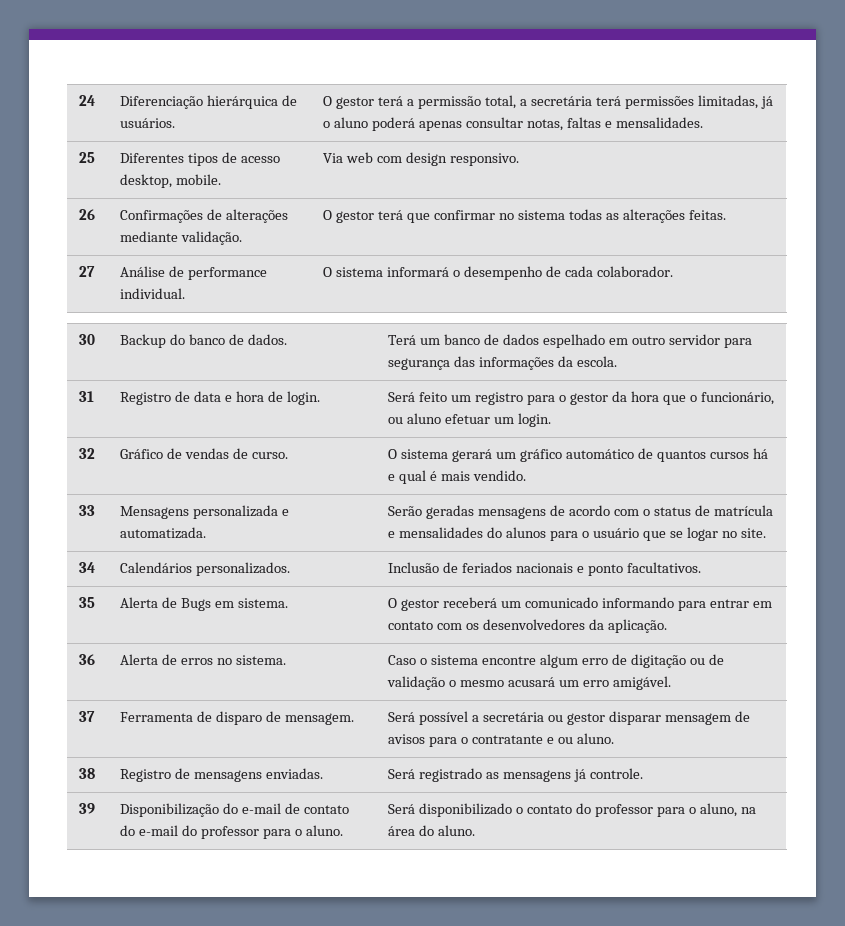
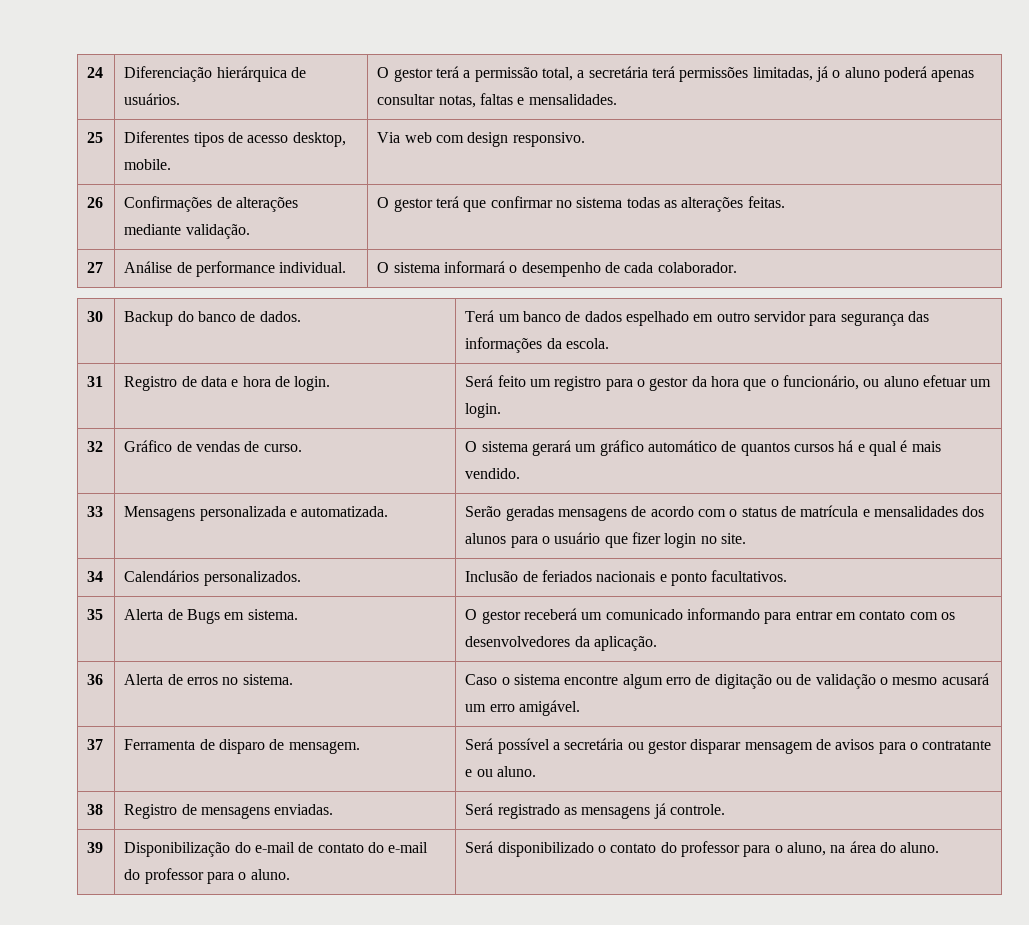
- 33 | Mensagens personalizada e automatizada. | Serão geradas mensagens de acordo com o status de matrícula e mensalidades do alunos para o usuário que se logar no site.
+ 33 | Mensagens personalizada e automatizada. | Serão geradas mensagens de acordo com o status de matrícula e mensalidades dos alunos para o usuário que fizer login no site.

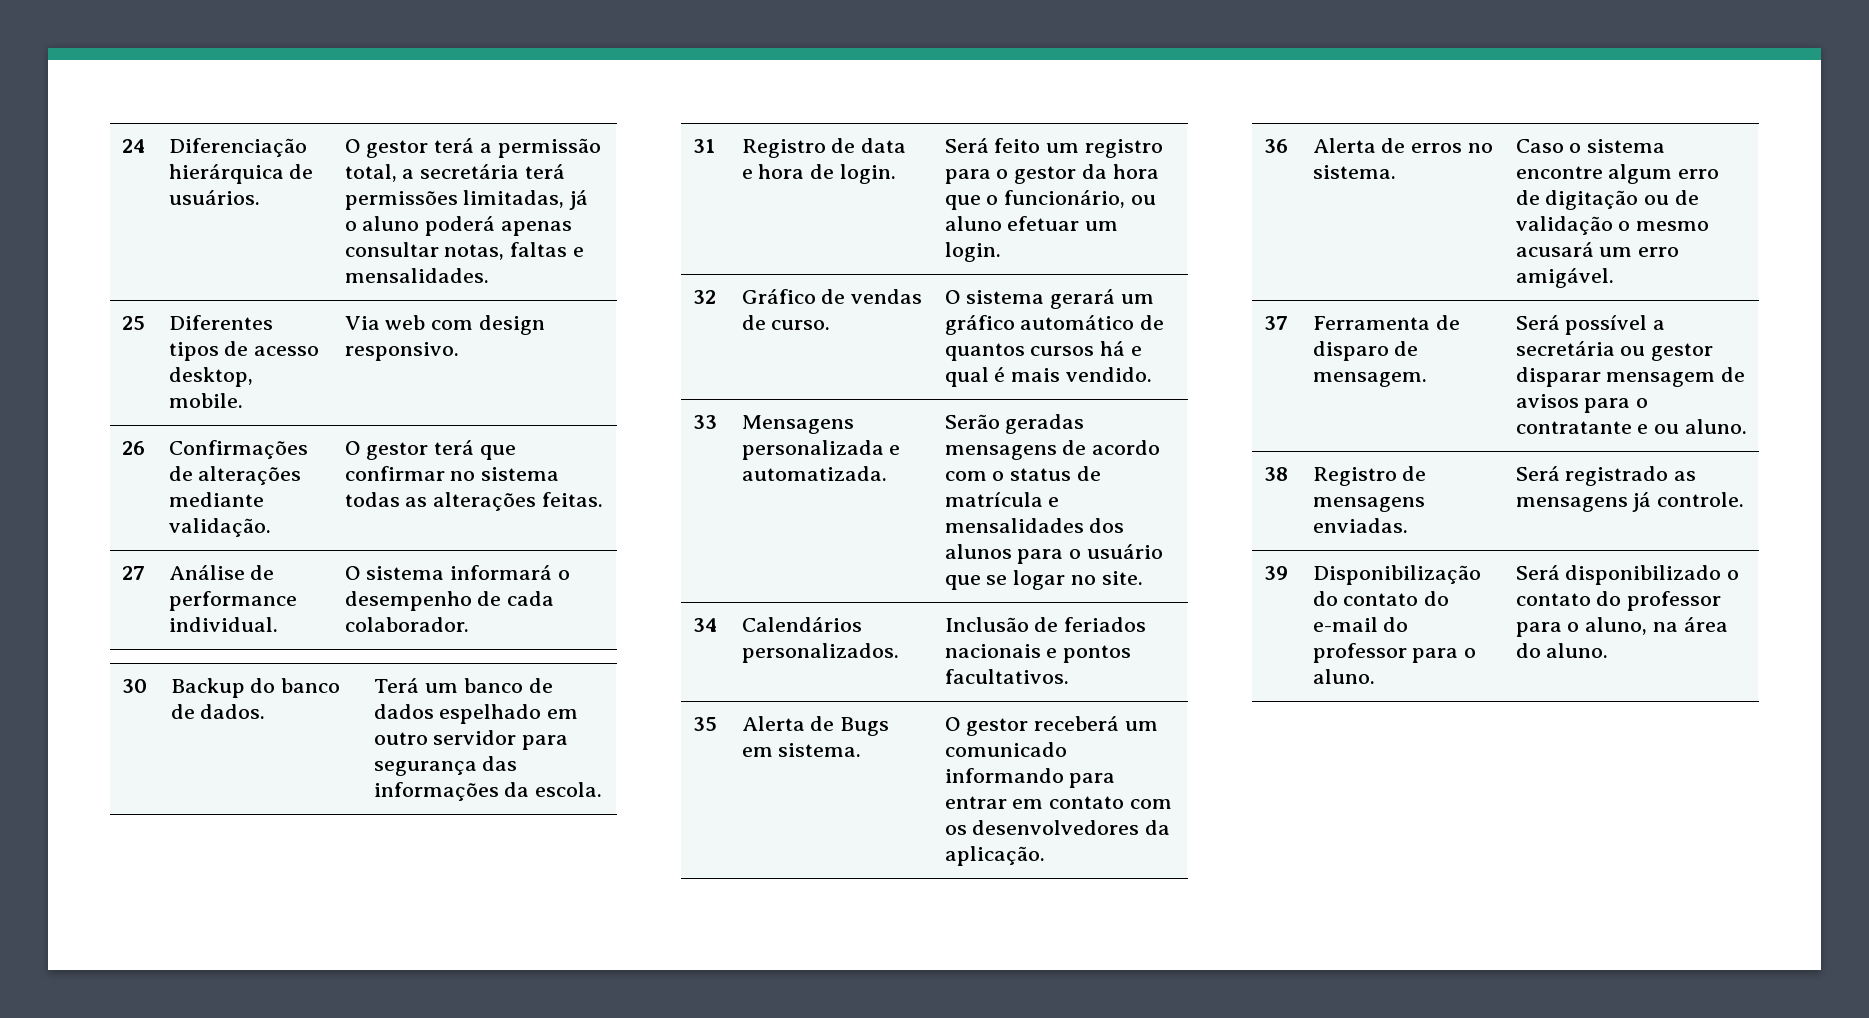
- 33 | Mensagens personalizada e automatizada. | Serão geradas mensagens de acordo com o status de matrícula e mensalidades dos alunos para o usuário que fizer login no site.
+ 33 | Mensagens personalizada e automatizada. | Serão geradas mensagens de acordo com o status de matrícula e mensalidades dos alunos para o usuário que se logar no site.
- 34 | Calendários personalizados. | Inclusão de feriados nacionais e ponto facultativos.
+ 34 | Calendários personalizados. | Inclusão de feriados nacionais e pontos facultativos.
- 39 | Disponibilização do e-mail de contato do e-mail do professor para o aluno. | Será disponibilizado o contato do professor para o aluno, na área do aluno.
+ 39 | Disponibilização do contato do e-mail do professor para o aluno. | Será disponibilizado o contato do professor para o aluno, na área do aluno.

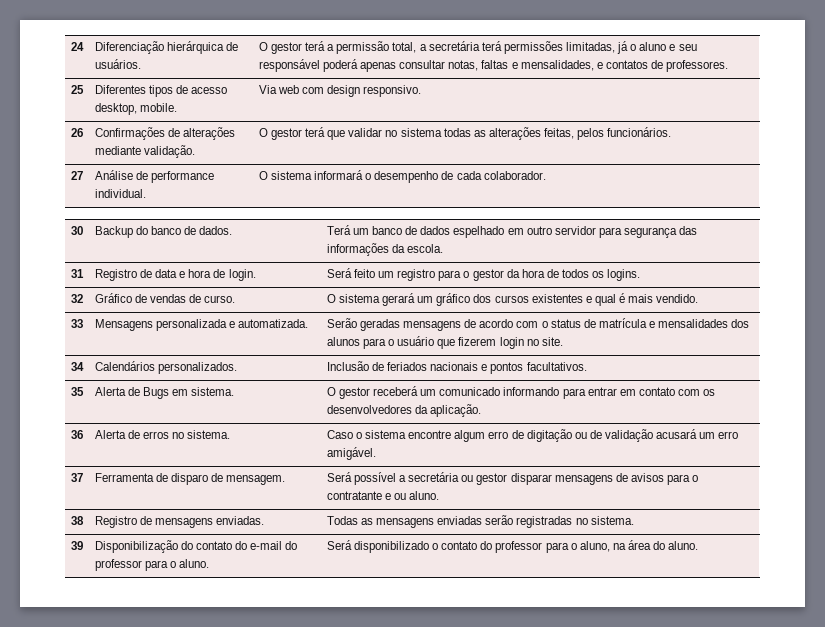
- 24 | Diferenciação hierárquica de usuários. | O gestor terá a permissão total, a secretária terá permissões limitadas, já o aluno poderá apenas consultar notas, faltas e mensalidades.
+ 24 | Diferenciação hierárquica de usuários. | O gestor terá a permissão total, a secretária terá permissões limitadas, já o aluno e seu responsável poderá apenas consultar notas, faltas e mensalidades, e contatos de professores.
- 26 | Confirmações de alterações mediante validação. | O gestor terá que confirmar no sistema todas as alterações feitas.
+ 26 | Confirmações de alterações mediante validação. | O gestor terá que validar no sistema todas as alterações feitas, pelos funcionários.
- 31 | Registro de data e hora de login. | Será feito um registro para o gestor da hora que o funcionário, ou aluno efetuar um login.
+ 31 | Registro de data e hora de login. | Será feito um registro para o gestor da hora de todos os logins.
- 32 | Gráfico de vendas de curso. | O sistema gerará um gráfico automático de quantos cursos há e qual é mais vendido.
+ 32 | Gráfico de vendas de curso. | O sistema gerará um gráfico dos cursos existentes e qual é mais vendido.
- 33 | Mensagens personalizada e automatizada. | Serão geradas mensagens de acordo com o status de matrícula e mensalidades dos alunos para o usuário que se logar no site.
+ 33 | Mensagens personalizada e automatizada. | Serão geradas mensagens de acordo com o status de matrícula e mensalidades dos alunos para o usuário que fizerem login no site.
- 36 | Alerta de erros no sistema. | Caso o sistema encontre algum erro de digitação ou de validação o mesmo acusará um erro amigável.
+ 36 | Alerta de erros no sistema. | Caso o sistema encontre algum erro de digitação ou de validação acusará um erro amigável.
- 37 | Ferramenta de disparo de mensagem. | Será possível a secretária ou gestor disparar mensagem de avisos para o contratante e ou aluno.
+ 37 | Ferramenta de disparo de mensagem. | Será possível a secretária ou gestor disparar mensagens de avisos para o contratante e ou aluno.
- 38 | Registro de mensagens enviadas. | Será registrado as mensagens já controle.
+ 38 | Registro de mensagens enviadas. | Todas as mensagens enviadas serão registradas no sistema.

